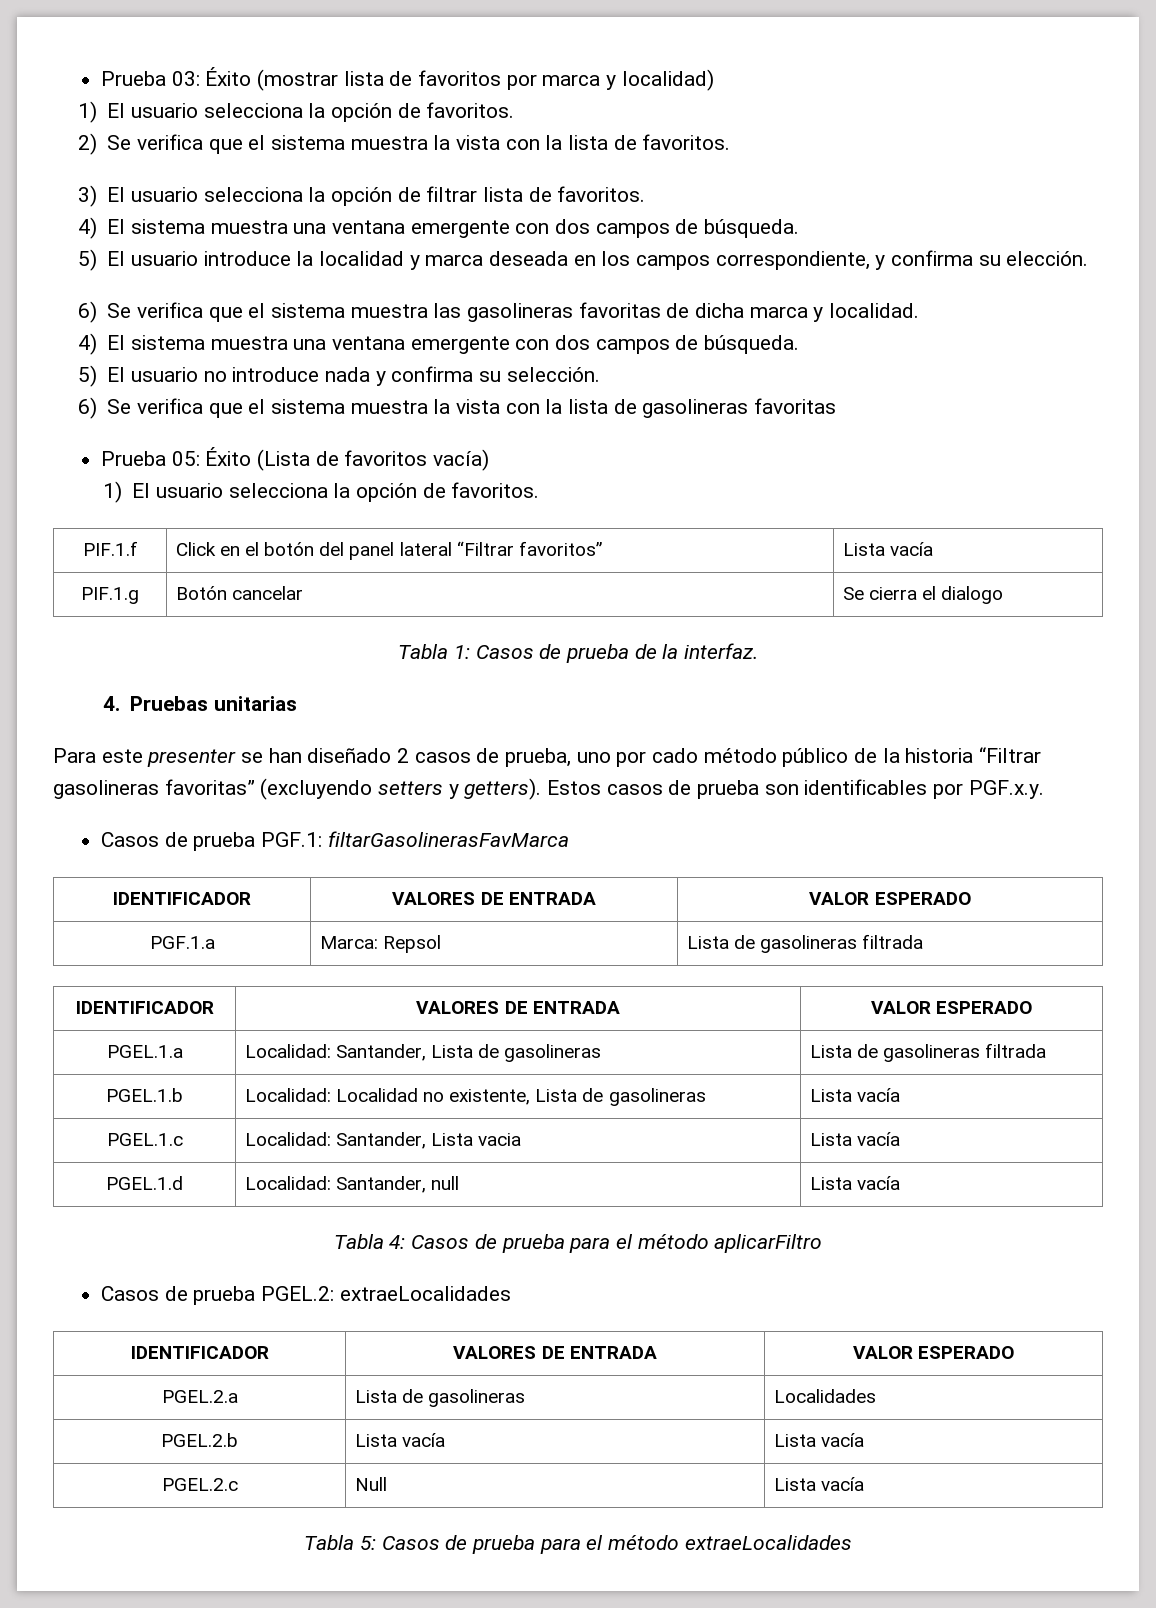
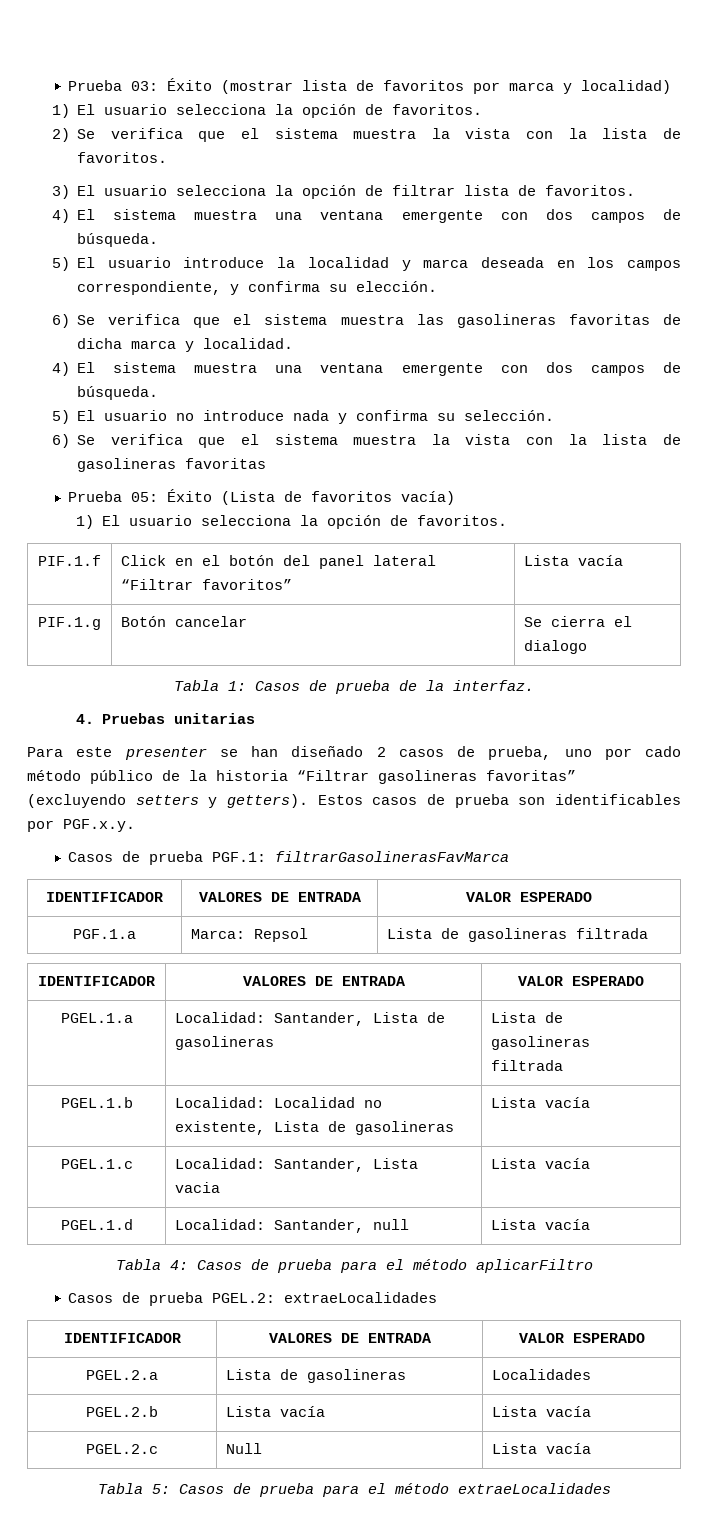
- Casos de prueba PGF.1: filtarGasolinerasFavMarca
+ Casos de prueba PGF.1: filtrarGasolinerasFavMarca

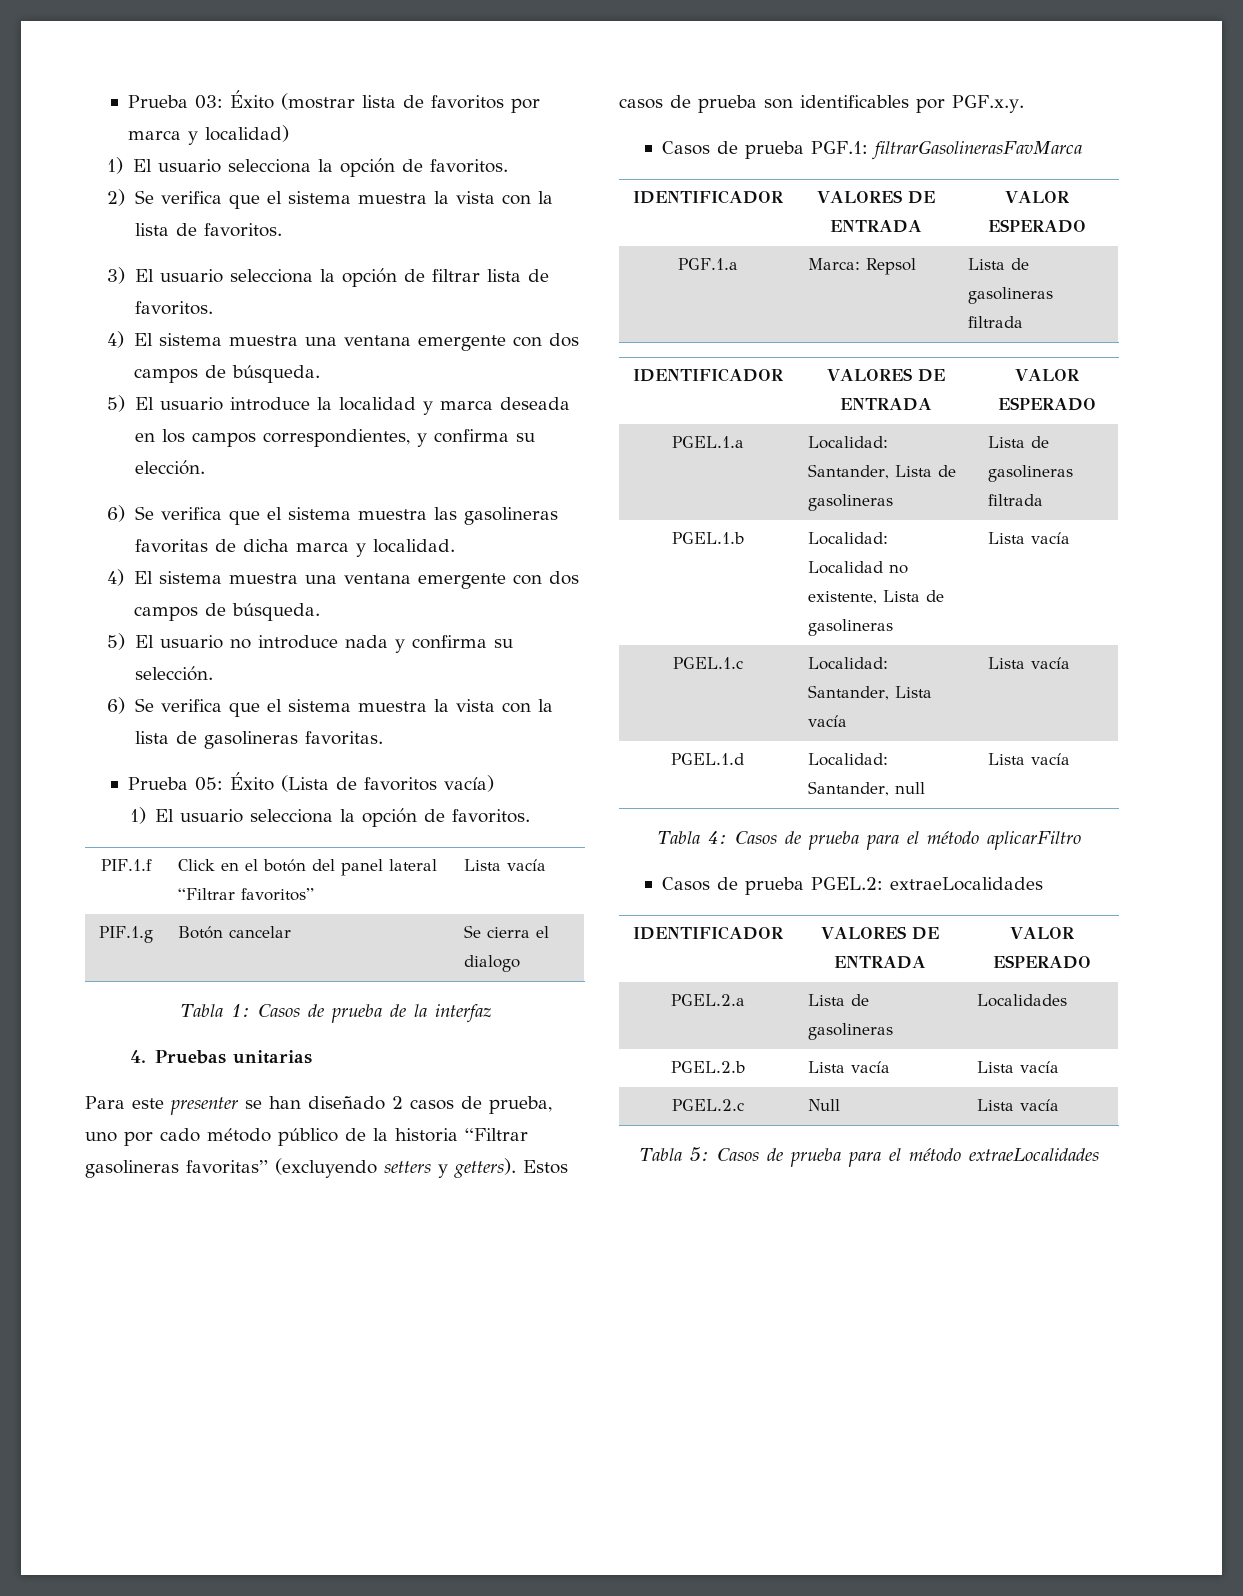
- 5) El usuario introduce la localidad y marca deseada en los campos correspondiente, y confirma su elección.
+ 5) El usuario introduce la localidad y marca deseada en los campos correspondientes, y confirma su elección.
- 6) Se verifica que el sistema muestra la vista con la lista de gasolineras favoritas
+ 6) Se verifica que el sistema muestra la vista con la lista de gasolineras favoritas.
- Tabla 1: Casos de prueba de la interfaz.
+ Tabla 1: Casos de prueba de la interfaz
- PGEL.1.c | Localidad: Santander, Lista vacia | Lista vacía
+ PGEL.1.c | Localidad: Santander, Lista vacía | Lista vacía

